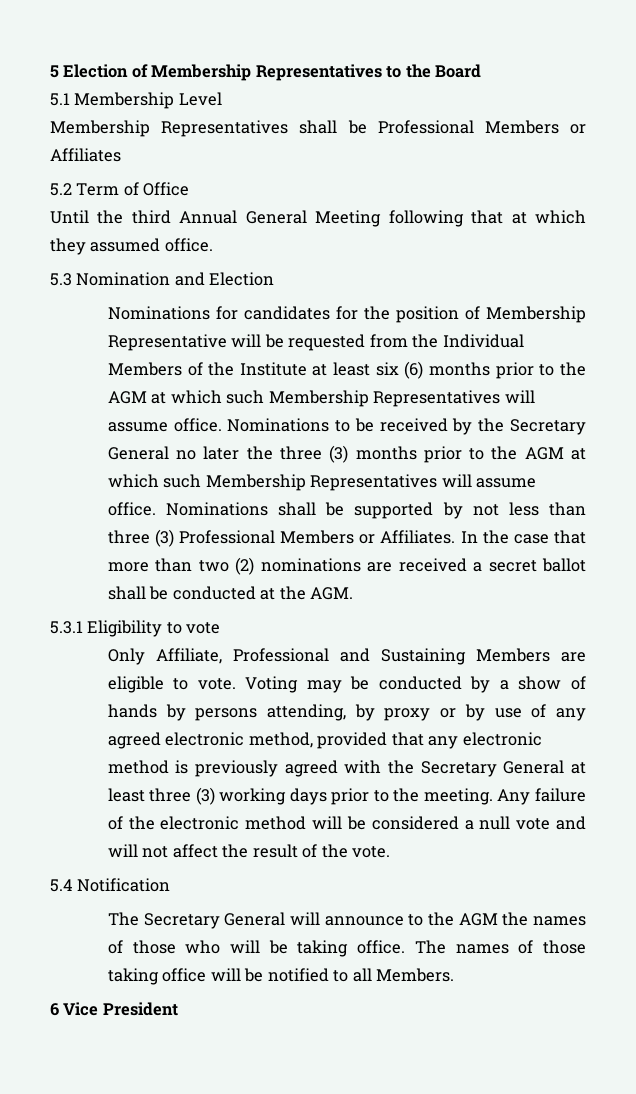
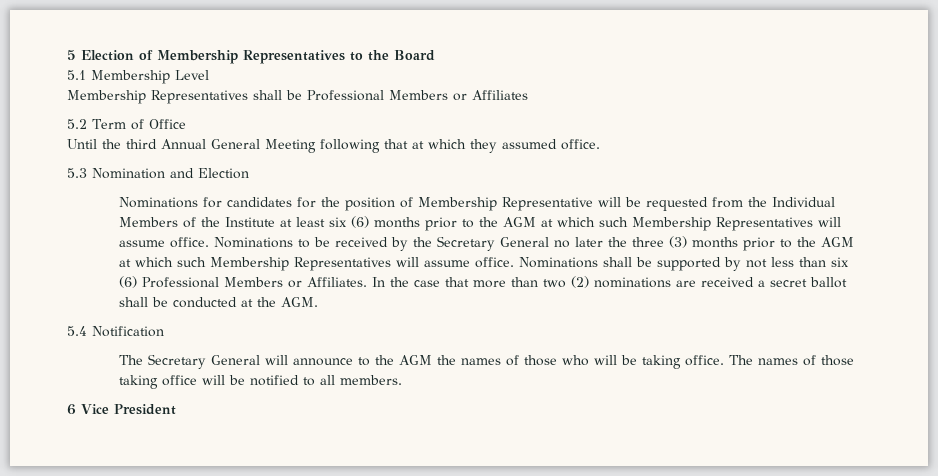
- Nominations shall be supported by not less than three (3) Professional Members or Affiliates.
+ Nominations shall be supported by not less than six (6) Professional Members or Affiliates.
- 5.3.1 Eligibility to vote
- Only Affiliate, Professional and Sustaining Members are eligible to vote. Voting may be conducted by a show of hands by persons attending, by proxy or by use of any agreed electronic method, provided that any electronic method is previously agreed with the Secretary General at least three (3) working days prior to the meeting. Any failure of the electronic method will be considered a null vote and will not affect the result of the vote.
- The names of those taking office will be notified to all Members.
+ The names of those taking office will be notified to all members.

